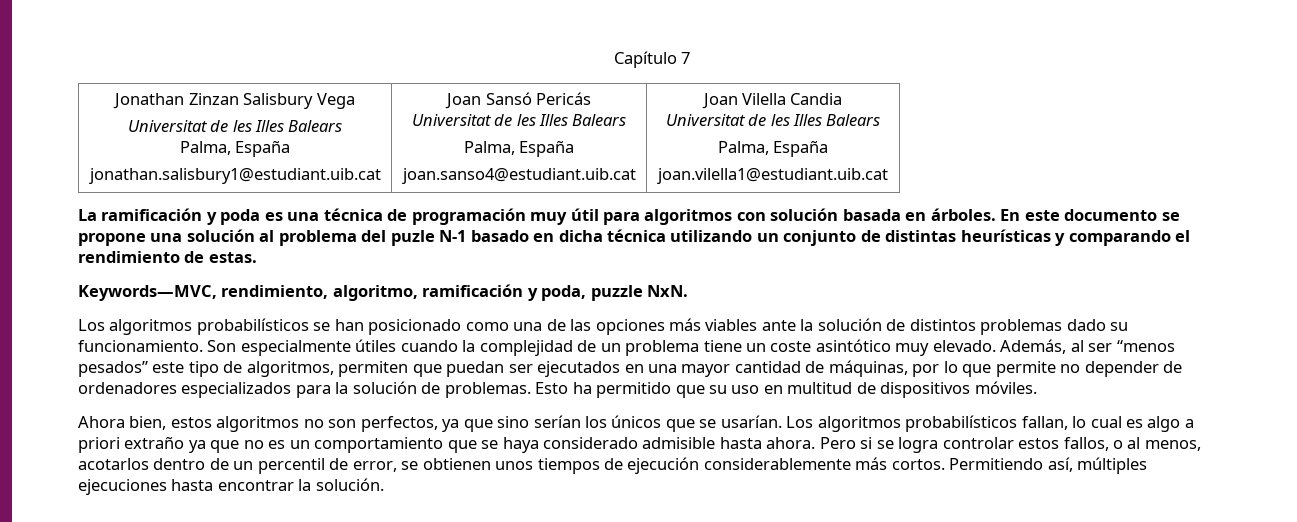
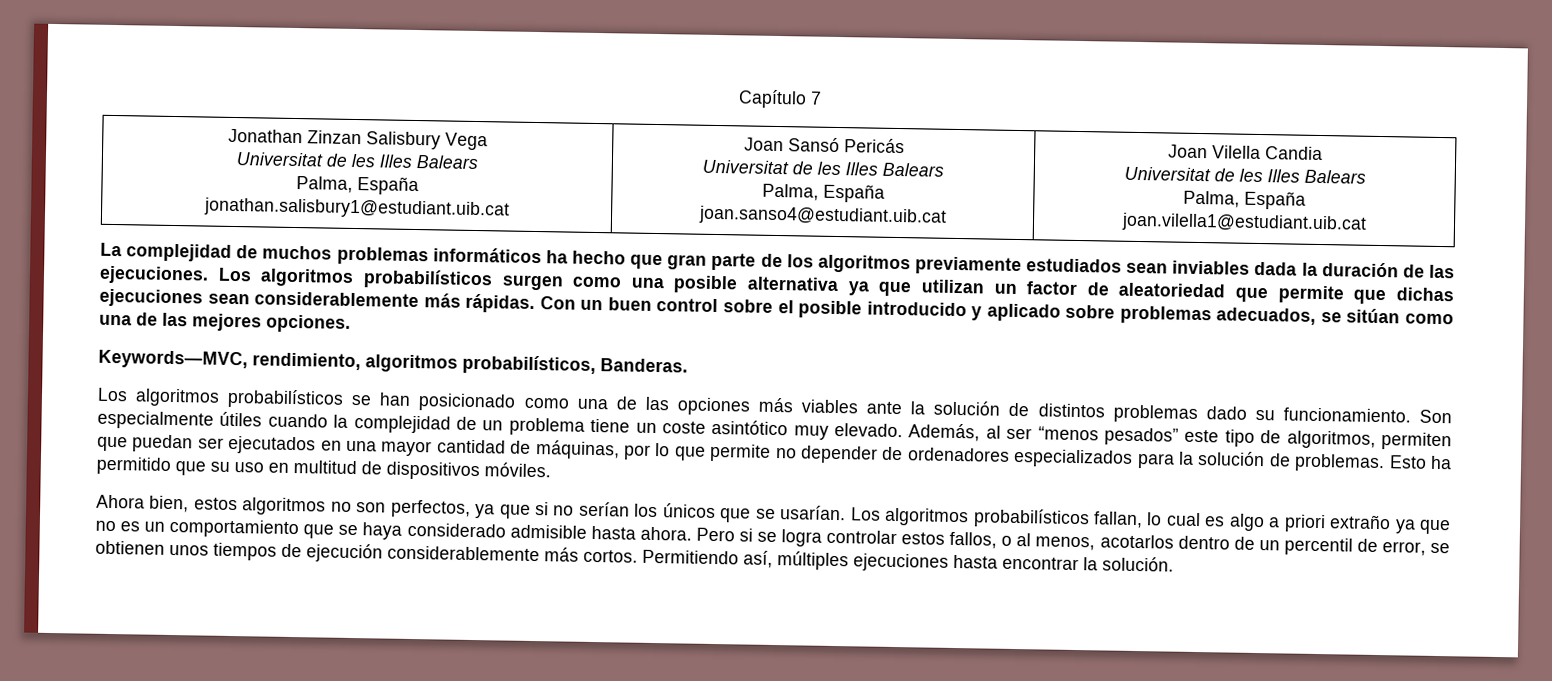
- La ramificación y poda es una técnica de programación muy útil para algoritmos con solución basada en árboles. En este documento se propone una solución al problema del puzle N-1 basado en dicha técnica utilizando un conjunto de distintas heurísticas y comparando el rendimiento de estas.
- Keywords—MVC, rendimiento, algoritmo, ramificación y poda, puzzle NxN.
+ La complejidad de muchos problemas informáticos ha hecho que gran parte de los algoritmos previamente estudiados sean inviables dada la duración de las ejecuciones. Los algoritmos probabilísticos surgen como una posible alternativa ya que utilizan un factor de aleatoriedad que permite que dichas ejecuciones sean considerablemente más rápidas. Con un buen control sobre el posible introducido y aplicado sobre problemas adecuados, se sitúan como una de las mejores opciones.
+ Keywords—MVC, rendimiento, algoritmos probabilísticos, Banderas.
- Ahora bien, estos algoritmos no son perfectos, ya que sino serían los únicos que se usarían.
+ Ahora bien, estos algoritmos no son perfectos, ya que si no serían los únicos que se usarían.

